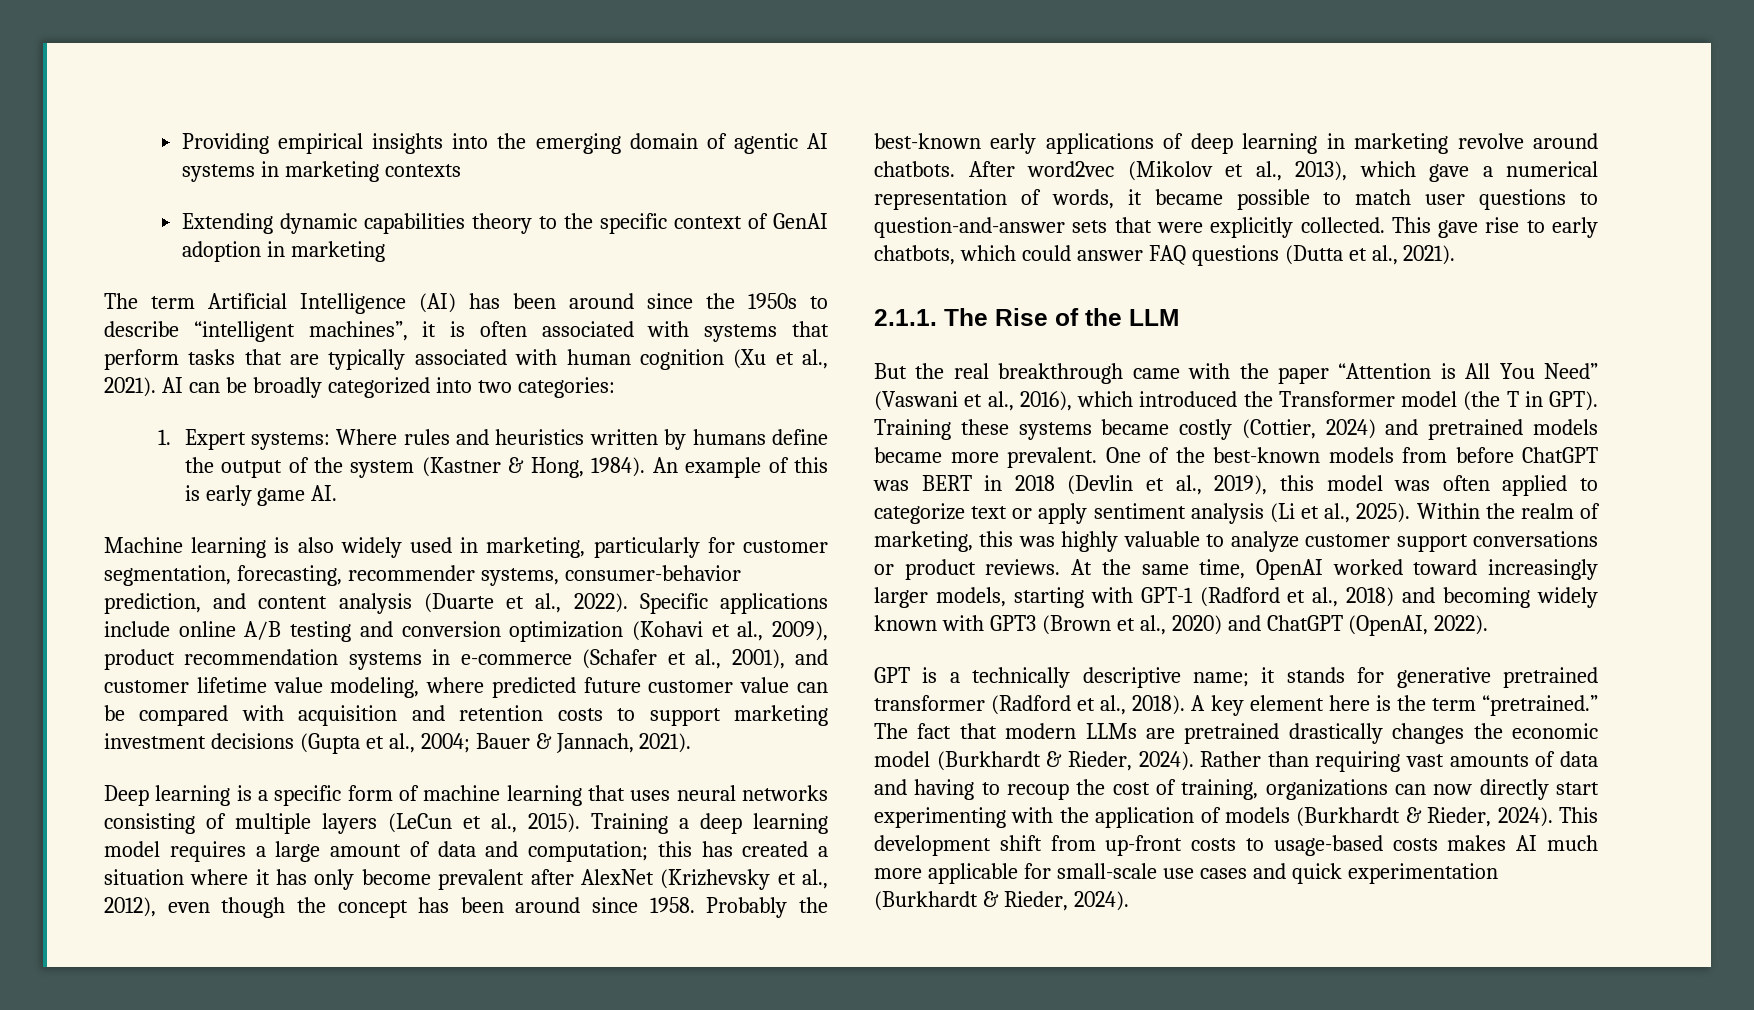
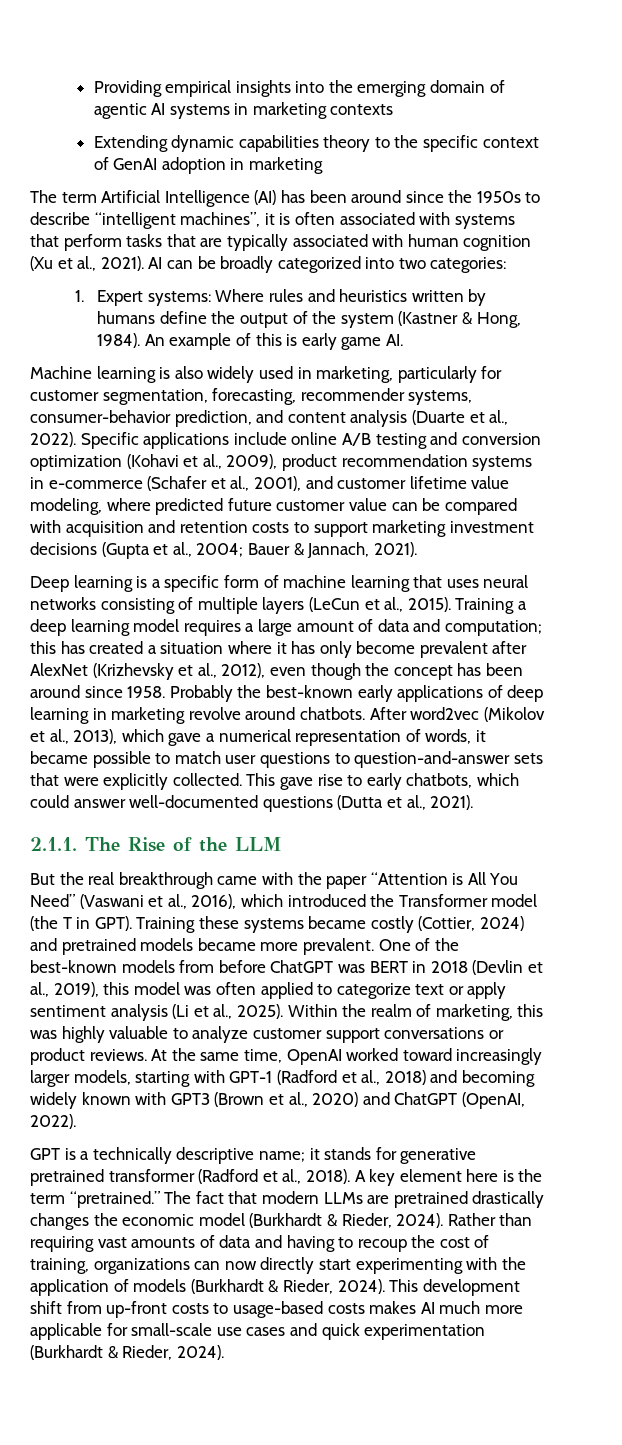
- This gave rise to early chatbots, which could answer FAQ questions (Dutta et al., 2021).
+ This gave rise to early chatbots, which could answer well-documented questions (Dutta et al., 2021).

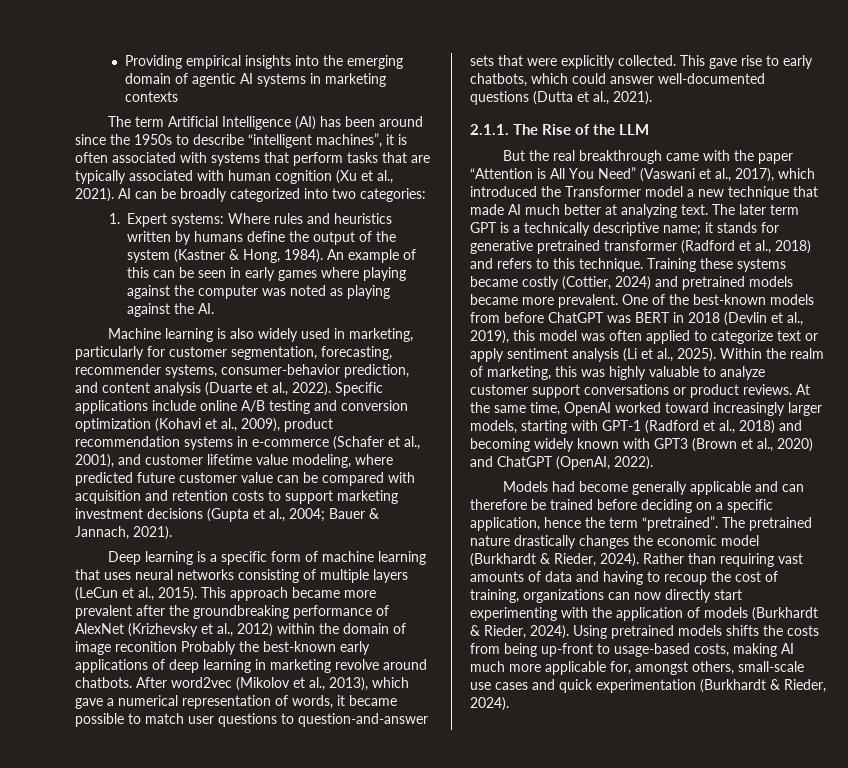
- Extending dynamic capabilities theory to the specific context of GenAI adoption in marketing
- An example of this is early game AI.
+ An example of this can be seen in early games where playing against the computer was noted as playing against the AI.
- Training a deep learning model requires a large amount of data and computation; this has created a situation where it has only become prevalent after AlexNet (Krizhevsky et al., 2012), even though the concept has been around since 1958. Probably the best-known early applications of deep learning in marketing revolve around chatbots.
+ This approach became more prevalent after the groundbreaking performance of AlexNet (Krizhevsky et al., 2012) within the domain of image reconition Probably the best-known early applications of deep learning in marketing revolve around chatbots.
- But the real breakthrough came with the paper “Attention is All You Need” (Vaswani et al., 2016), which introduced the Transformer model (the T in GPT).
+ But the real breakthrough came with the paper “Attention is All You Need” (Vaswani et al., 2017), which introduced the Transformer model a new technique that made AI much better at analyzing text. The later term GPT is a technically descriptive name; it stands for generative pretrained transformer (Radford et al., 2018) and refers to this technique.
- GPT is a technically descriptive name; it stands for generative pretrained transformer (Radford et al., 2018). A key element here is the term “pretrained.” The fact that modern LLMs are pretrained drastically changes the economic model (Burkhardt & Rieder, 2024).
+ Models had become generally applicable and can therefore be trained before deciding on a specific application, hence the term “pretrained”. The pretrained nature drastically changes the economic model (Burkhardt & Rieder, 2024).
- This development shift from up-front costs to usage-based costs makes AI much more applicable for small-scale use cases and quick experimentation (Burkhardt & Rieder, 2024).
+ Using pretrained models shifts the costs from being up-front to usage-based costs, making AI much more applicable for, amongst others, small-scale use cases and quick experimentation (Burkhardt & Rieder, 2024).

